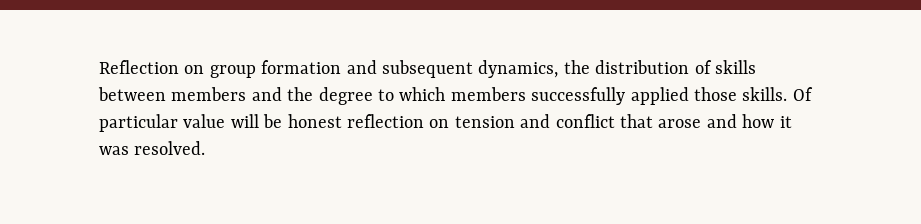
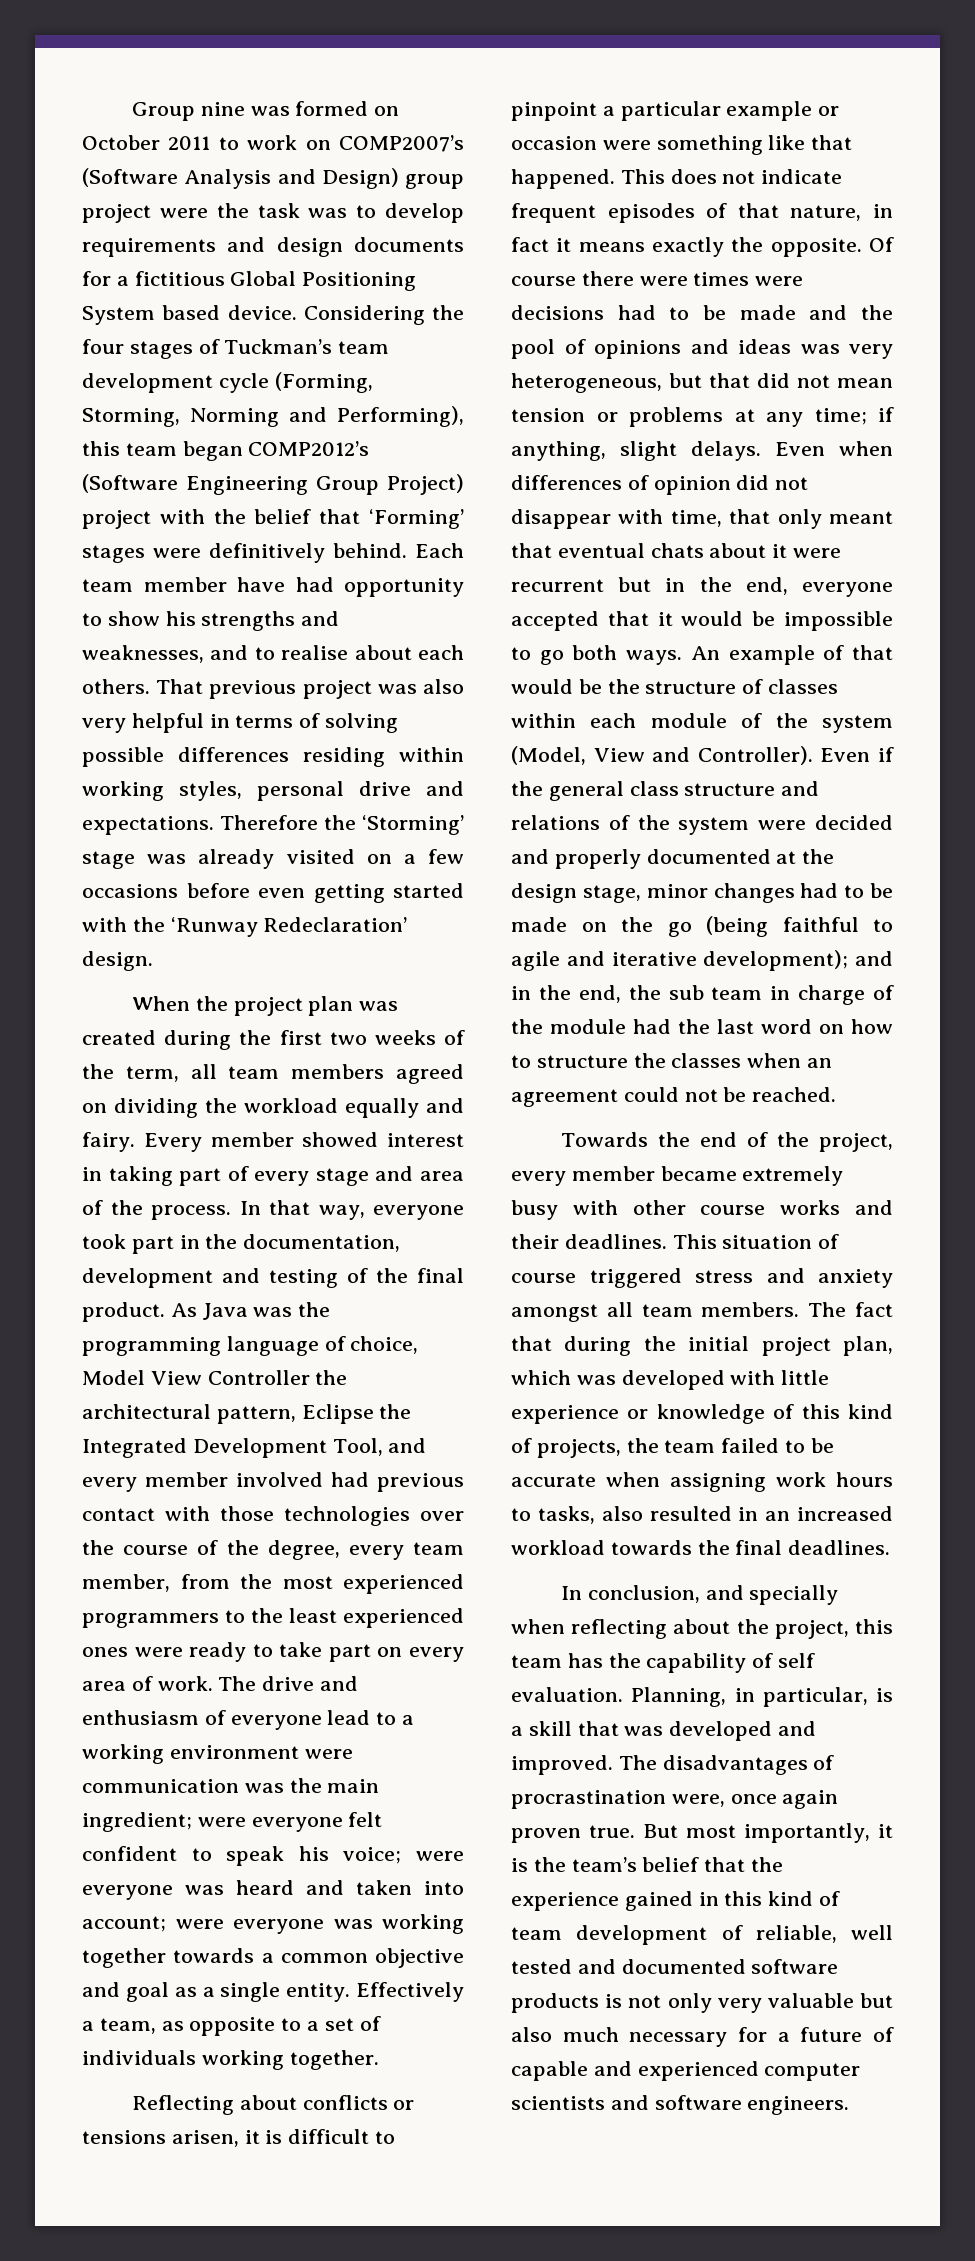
- Reflection on group formation and subsequent dynamics, the distribution of skills between members and the degree to which members successfully applied those skills. Of particular value will be honest reflection on tension and conflict that arose and how it was resolved.
+ Group nine was formed on October 2011 to work on COMP2007’s (Software Analysis and Design) group project were the task was to develop requirements and design documents for a fictitious Global Positioning System based device. Considering the four stages of Tuckman’s team development cycle (Forming, Storming, Norming and Performing), this team began COMP2012’s (Software Engineering Group Project) project with the belief that ‘Forming’ stages were definitively behind. Each team member have had opportunity to show his strengths and weaknesses, and to realise about each others. That previous project was also very helpful in terms of solving possible differences residing within working styles, personal drive and expectations. Therefore the ‘Storming’ stage was already visited on a few occasions before even getting started with the ‘Runway Redeclaration’ design.
+ When the project plan was created during the first two weeks of the term, all team members agreed on dividing the workload equally and fairy. Every member showed interest in taking part of every stage and area of the process. In that way, everyone took part in the documentation, development and testing of the final product. As Java was the programming language of choice, Model View Controller the architectural pattern, Eclipse the Integrated Development Tool, and every member involved had previous contact with those technologies over the course of the degree, every team member, from the most experienced programmers to the least experienced ones were ready to take part on every area of work. The drive and enthusiasm of everyone lead to a working environment were communication was the main ingredient; were everyone felt confident to speak his voice; were everyone was heard and taken into account; were everyone was working together towards a common objective and goal as a single entity. Effectively a team, as opposite to a set of individuals working together.
+ Reflecting about conflicts or tensions arisen, it is difficult to pinpoint a particular example or occasion were something like that happened. This does not indicate frequent episodes of that nature, in fact it means exactly the opposite. Of course there were times were decisions had to be made and the pool of opinions and ideas was very heterogeneous, but that did not mean tension or problems at any time; if anything, slight delays. Even when differences of opinion did not disappear with time, that only meant that eventual chats about it were recurrent but in the end, everyone accepted that it would be impossible to go both ways. An example of that would be the structure of classes within each module of the system (Model, View and Controller). Even if the general class structure and relations of the system were decided and properly documented at the design stage, minor changes had to be made on the go (being faithful to agile and iterative development); and in the end, the sub team in charge of the module had the last word on how to structure the classes when an agreement could not be reached.
+ Towards the end of the project, every member became extremely busy with other course works and their deadlines. This situation of course triggered stress and anxiety amongst all team members. The fact that during the initial project plan, which was developed with little experience or knowledge of this kind of projects, the team failed to be accurate when assigning work hours to tasks, also resulted in an increased workload towards the final deadlines.
+ In conclusion, and specially when reflecting about the project, this team has the capability of self evaluation. Planning, in particular, is a skill that was developed and improved. The disadvantages of procrastination were, once again proven true. But most importantly, it is the team’s belief that the experience gained in this kind of team development of reliable, well tested and documented software products is not only very valuable but also much necessary for a future of capable and experienced computer scientists and software engineers.

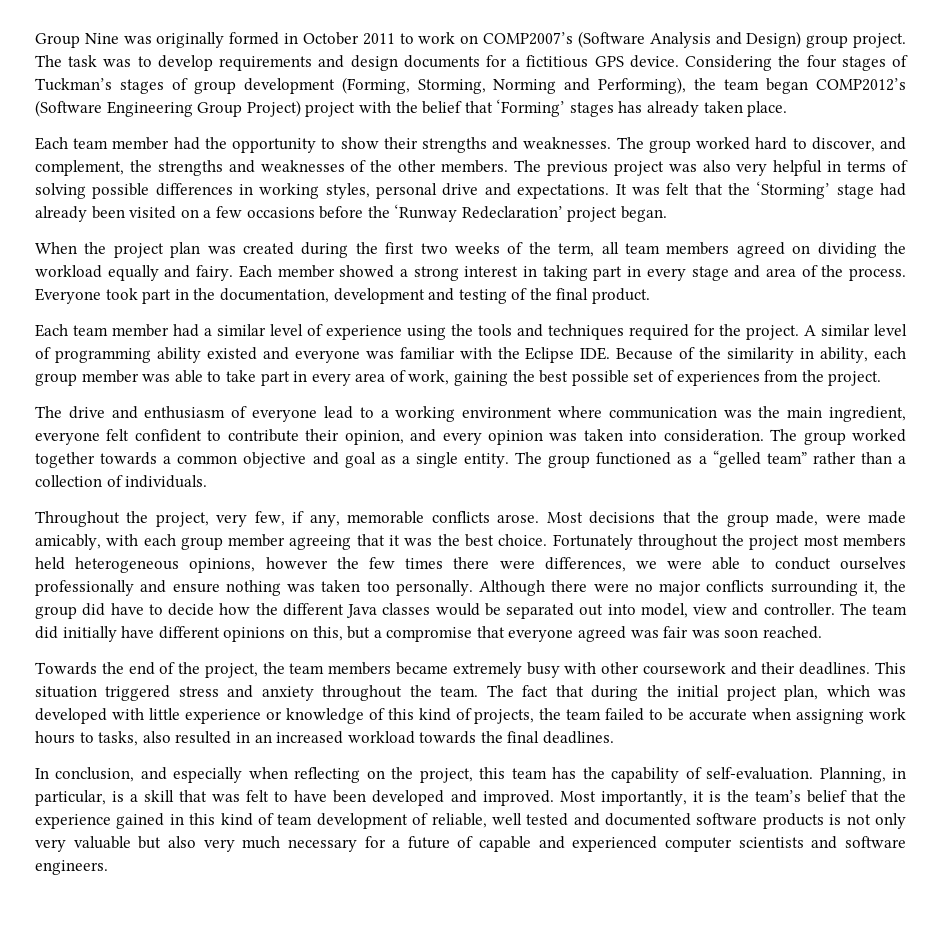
- Group nine was formed on October 2011 to work on COMP2007’s (Software Analysis and Design) group project were the task was to develop requirements and design documents for a fictitious Global Positioning System based device.
+ Group Nine was originally formed in October 2011 to work on COMP2007’s (Software Analysis and Design) group project. The task was to develop requirements and design documents for a fictitious GPS device.
- Considering the four stages of Tuckman’s team development cycle (Forming, Storming, Norming and Performing), this team began COMP2012’s (Software Engineering Group Project) project with the belief that ‘Forming’ stages were definitively behind. Each team member have had opportunity to show his strengths and weaknesses, and to realise about each others. That previous project was also very helpful in terms of solving possible differences residing within working styles, personal drive and expectations.
+ Considering the four stages of Tuckman’s stages of group development (Forming, Storming, Norming and Performing), the team began COMP2012’s (Software Engineering Group Project) project with the belief that ‘Forming’ stages has already taken place.
+ Each team member had the opportunity to show their strengths and weaknesses. The group worked hard to discover, and complement, the strengths and weaknesses of the other members. The previous project was also very helpful in terms of solving possible differences in working styles, personal drive and expectations.
- Therefore the ‘Storming’ stage was already visited on a few occasions before even getting started with the ‘Runway Redeclaration’ design.
+ It was felt that the ‘Storming’ stage had already been visited on a few occasions before the ‘Runway Redeclaration’ project began.
- Every member showed interest in taking part of every stage and area of the process.
+ Each member showed a strong interest in taking part in every stage and area of the process.
- In that way, everyone took part in the documentation, development and testing of the final product. As Java was the programming language of choice, Model View Controller the architectural pattern, Eclipse the Integrated Development Tool, and every member involved had previous contact with those technologies over the course of the degree, every team member, from the most experienced programmers to the least experienced ones were ready to take part on every area of work. The drive and enthusiasm of everyone lead to a working environment were communication was the main ingredient; were everyone felt confident to speak his voice; were everyone was heard and taken into account; were everyone was working together towards a common objective and goal as a single entity.
+ Everyone took part in the documentation, development and testing of the final product.
+ Each team member had a similar level of experience using the tools and techniques required for the project. A similar level of programming ability existed and everyone was familiar with the Eclipse IDE. Because of the similarity in ability, each group member was able to take part in every area of work, gaining the best possible set of experiences from the project.
+ The drive and enthusiasm of everyone lead to a working environment where communication was the main ingredient, everyone felt confident to contribute their opinion, and every opinion was taken into consideration. The group worked together towards a common objective and goal as a single entity.
- Effectively a team, as opposite to a set of individuals working together.
- Reflecting about conflicts or tensions arisen, it is difficult to pinpoint a particular example or occasion were something like that happened. This does not indicate frequent episodes of that nature, in fact it means exactly the opposite. Of course there were times were decisions had to be made and the pool of opinions and ideas was very heterogeneous, but that did not mean tension or problems at any time; if anything, slight delays. Even when differences of opinion did not disappear with time, that only meant that eventual chats about it were recurrent but in the end, everyone accepted that it would be impossible to go both ways. An example of that would be the structure of classes within each module of the system (Model, View and Controller). Even if the general class structure and relations of the system were decided and properly documented at the design stage, minor changes had to be made on the go (being faithful to agile and iterative development); and in the end, the sub team in charge of the module had the last word on how to structure the classes when an agreement could not be reached.
+ The group functioned as a “gelled team” rather than a collection of individuals.
+ Throughout the project, very few, if any, memorable conflicts arose. Most decisions that the group made, were made amicably, with each group member agreeing that it was the best choice. Fortunately throughout the project most members held heterogeneous opinions, however the few times there were differences, we were able to conduct ourselves professionally and ensure nothing was taken too personally. Although there were no major conflicts surrounding it, the group did have to decide how the different Java classes would be separated out into model, view and controller. The team did initially have different opinions on this, but a compromise that everyone agreed was fair was soon reached.
- Towards the end of the project, every member became extremely busy with other course works and their deadlines.
+ Towards the end of the project, the team members became extremely busy with other coursework and their deadlines.
- This situation of course triggered stress and anxiety amongst all team members.
+ This situation triggered stress and anxiety throughout the team.
- In conclusion, and specially when reflecting about the project, this team has the capability of self evaluation.
+ In conclusion, and especially when reflecting on the project, this team has the capability of self-evaluation.
- Planning, in particular, is a skill that was developed and improved. The disadvantages of procrastination were, once again proven true. But most importantly, it is the team’s belief that the experience gained in this kind of team development of reliable, well tested and documented software products is not only very valuable but also much necessary for a future of capable and experienced computer scientists and software engineers.
+ Planning, in particular, is a skill that was felt to have been developed and improved. Most importantly, it is the team’s belief that the experience gained in this kind of team development of reliable, well tested and documented software products is not only very valuable but also very much necessary for a future of capable and experienced computer scientists and software engineers.

